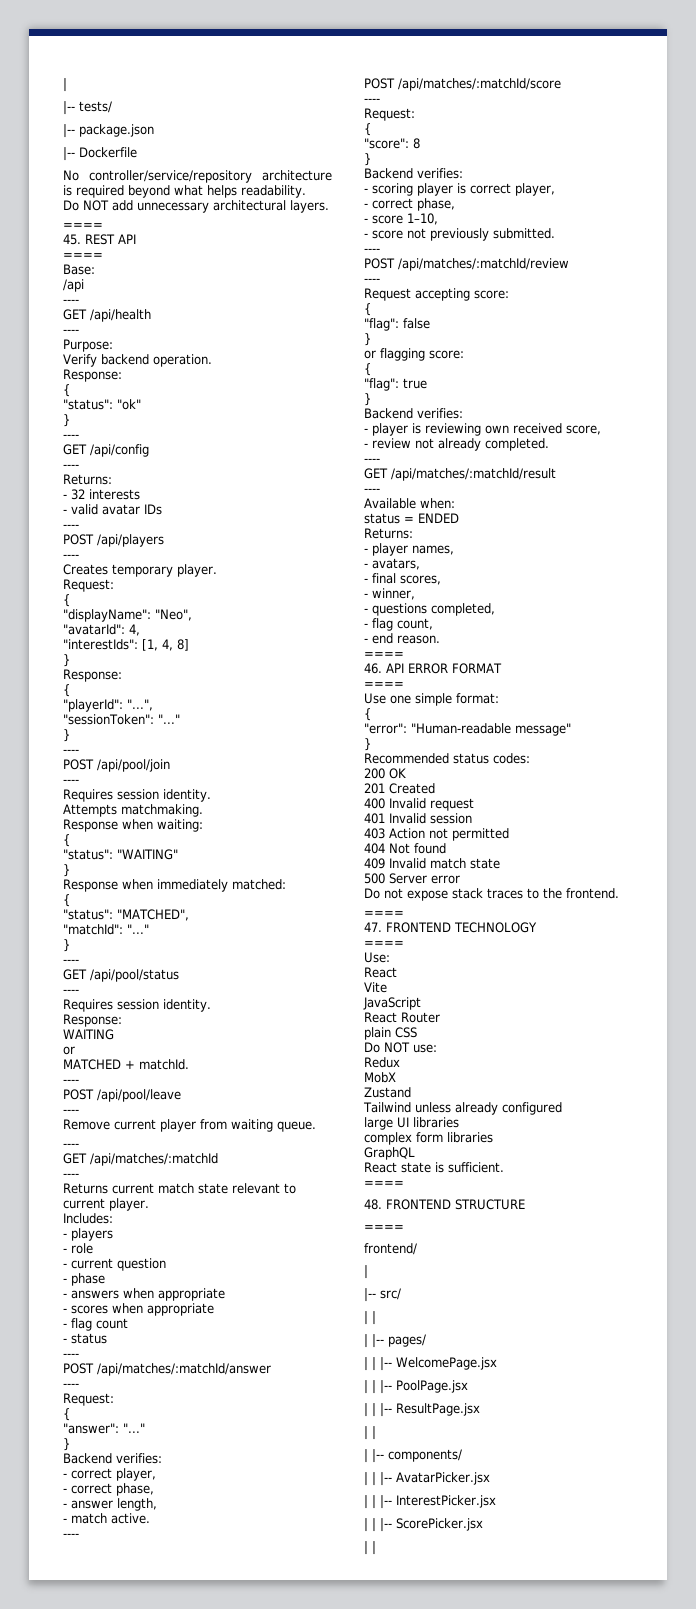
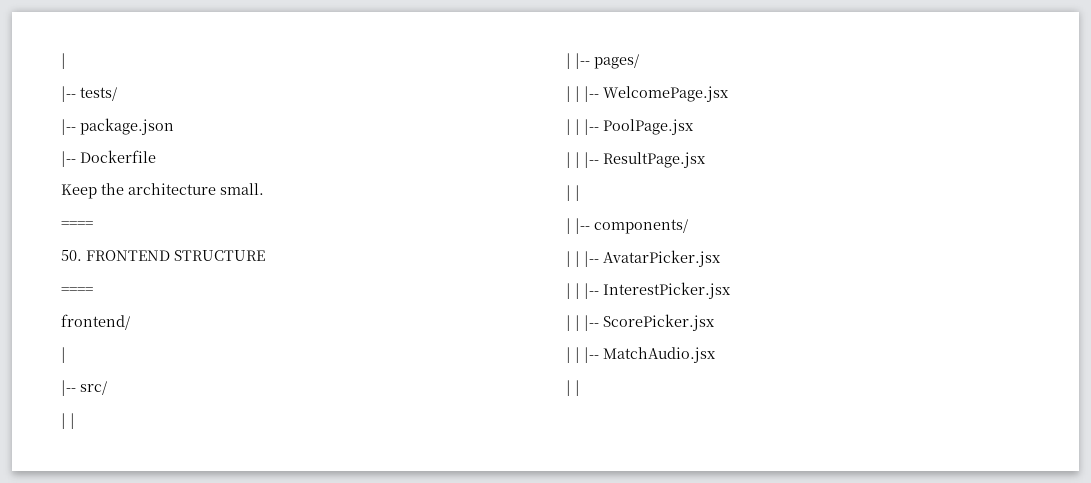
- No controller/service/repository architecture is required beyond what helps readability.
- Do NOT add unnecessary architectural layers.
+ Keep the architecture small.
  ====
- 45. REST API
- ====
- Base:
- /api
- ----
- GET /api/health
- ----
- Purpose:
- Verify backend operation.
- Response:
- {
- "status": "ok"
- }
- ----
- GET /api/config
- ----
- Returns:
- - 32 interests
- - valid avatar IDs
- ----
- POST /api/players
- ----
- Creates temporary player.
- Request:
- {
- "displayName": "Neo",
- "avatarId": 4,
- "interestIds": [1, 4, 8]
- }
- Response:
- {
- "playerId": "...",
- "sessionToken": "..."
- }
- ----
- POST /api/pool/join
- ----
- Requires session identity.
- Attempts matchmaking.
- Response when waiting:
- {
- "status": "WAITING"
- }
- Response when immediately matched:
- {
- "status": "MATCHED",
- "matchId": "..."
- }
- ----
- GET /api/pool/status
- ----
- Requires session identity.
- Response:
- WAITING
- or
- MATCHED + matchId.
- ----
- POST /api/pool/leave
- ----
- Remove current player from waiting queue.
- ----
- GET /api/matches/:matchId
- ----
- Returns current match state relevant to current player.
- Includes:
- - players
- - role
- - current question
- - phase
- - answers when appropriate
- - scores when appropriate
- - flag count
- - status
- ----
- POST /api/matches/:matchId/answer
- ----
- Request:
- {
- "answer": "..."
- }
- Backend verifies:
- - correct player,
- - correct phase,
- - answer length,
- - match active.
- ----
- POST /api/matches/:matchId/score
- ----
- Request:
- {
- "score": 8
- }
- Backend verifies:
- - scoring player is correct player,
- - correct phase,
- - score 1–10,
- - score not previously submitted.
- ----
- POST /api/matches/:matchId/review
- ----
- Request accepting score:
- {
- "flag": false
- }
- or flagging score:
- {
- "flag": true
- }
- Backend verifies:
- - player is reviewing own received score,
- - review not already completed.
- ----
- GET /api/matches/:matchId/result
- ----
- Available when:
- status = ENDED
- Returns:
- - player names,
- - avatars,
- - final scores,
- - winner,
- - questions completed,
- - flag count,
- - end reason.
- ====
- 46. API ERROR FORMAT
- ====
- Use one simple format:
- {
- "error": "Human-readable message"
- }
- Recommended status codes:
- 200 OK
- 201 Created
- 400 Invalid request
- 401 Invalid session
- 403 Action not permitted
- 404 Not found
- 409 Invalid match state
- 500 Server error
- Do not expose stack traces to the frontend.
- ====
- 47. FRONTEND TECHNOLOGY
- ====
- Use:
- React
- Vite
- JavaScript
- React Router
- plain CSS
- Do NOT use:
- Redux
- MobX
- Zustand
- Tailwind unless already configured
- large UI libraries
- complex form libraries
- GraphQL
- React state is sufficient.
- ====
- 48. FRONTEND STRUCTURE
+ 50. FRONTEND STRUCTURE
+ | | |-- MatchAudio.jsx

